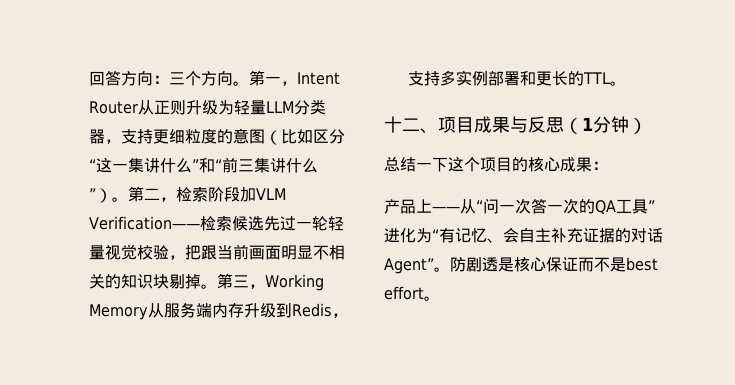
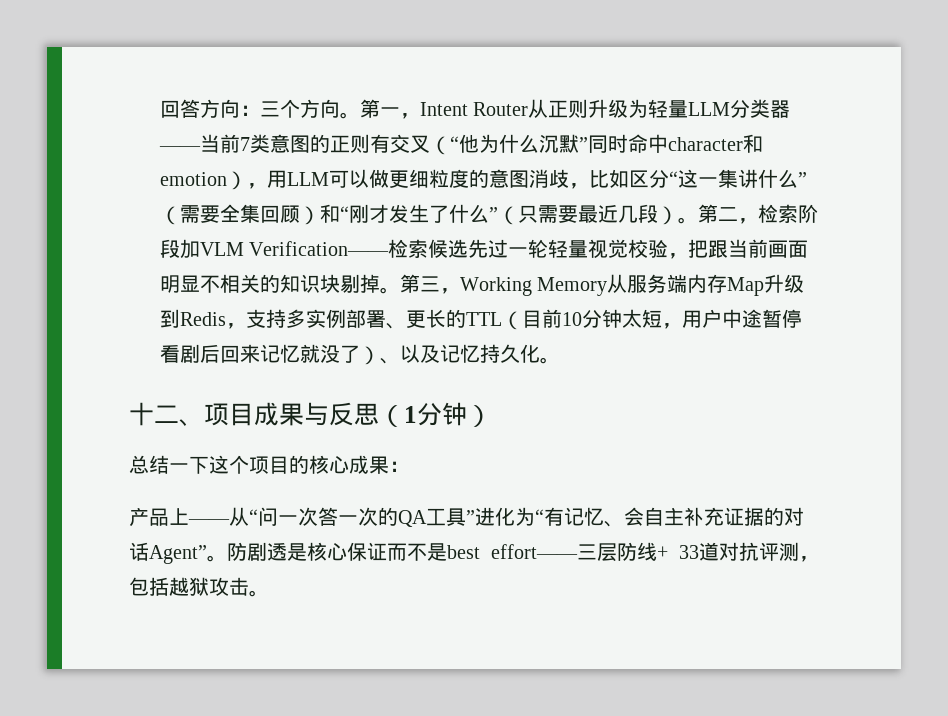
- 第一，Intent Router从正则升级为轻量LLM分类器，支持更细粒度的意图（比如区分“这一集讲什么”和“前三集讲什么”）。
+ 第一，Intent Router从正则升级为轻量LLM分类器——当前7类意图的正则有交叉（“他为什么沉默”同时命中character和emotion），用LLM可以做更细粒度的意图消歧，比如区分“这一集讲什么”（需要全集回顾）和“刚才发生了什么”（只需要最近几段）。
- 第三，Working Memory从服务端内存升级到Redis，支持多实例部署和更长的TTL。
+ 第三，Working Memory从服务端内存Map升级到Redis，支持多实例部署、更长的TTL（目前10分钟太短，用户中途暂停看剧后回来记忆就没了）、以及记忆持久化。
- 防剧透是核心保证而不是best effort。
+ 防剧透是核心保证而不是best effort——三层防线+ 33道对抗评测，包括越狱攻击。

